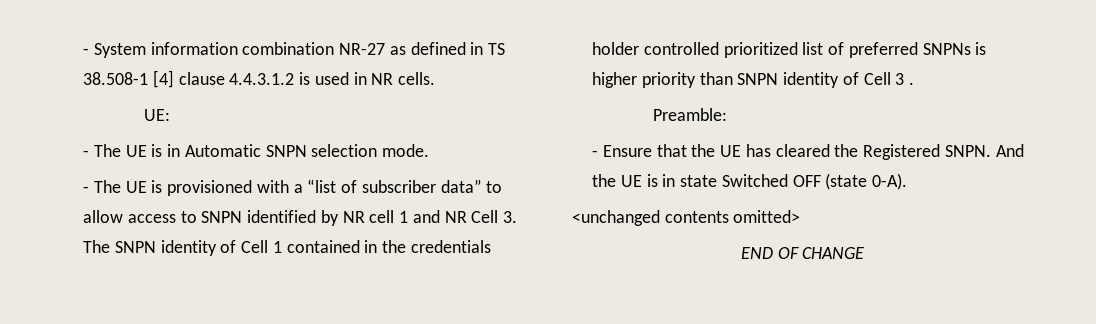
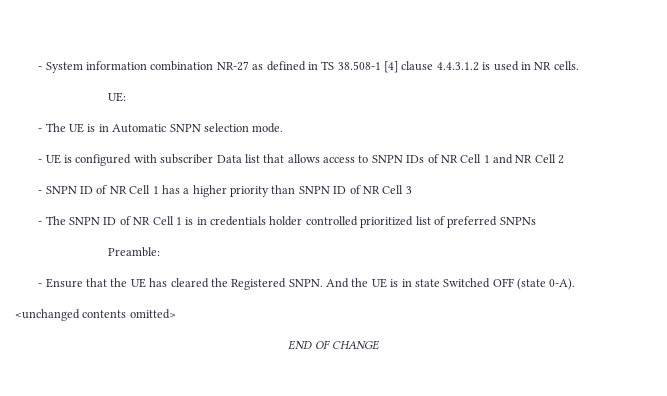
- - The UE is provisioned with a “list of subscriber data” to allow access to SNPN identified by NR cell 1 and NR Cell 3. The SNPN identity of Cell 1 contained in the credentials holder controlled prioritized list of preferred SNPNs is higher priority than SNPN identity of Cell 3 .
+ - UE is configured with subscriber Data list that allows access to SNPN IDs of NR Cell 1 and NR Cell 2
+ - SNPN ID of NR Cell 1 has a higher priority than SNPN ID of NR Cell 3
+ - The SNPN ID of NR Cell 1 is in credentials holder controlled prioritized list of preferred SNPNs

